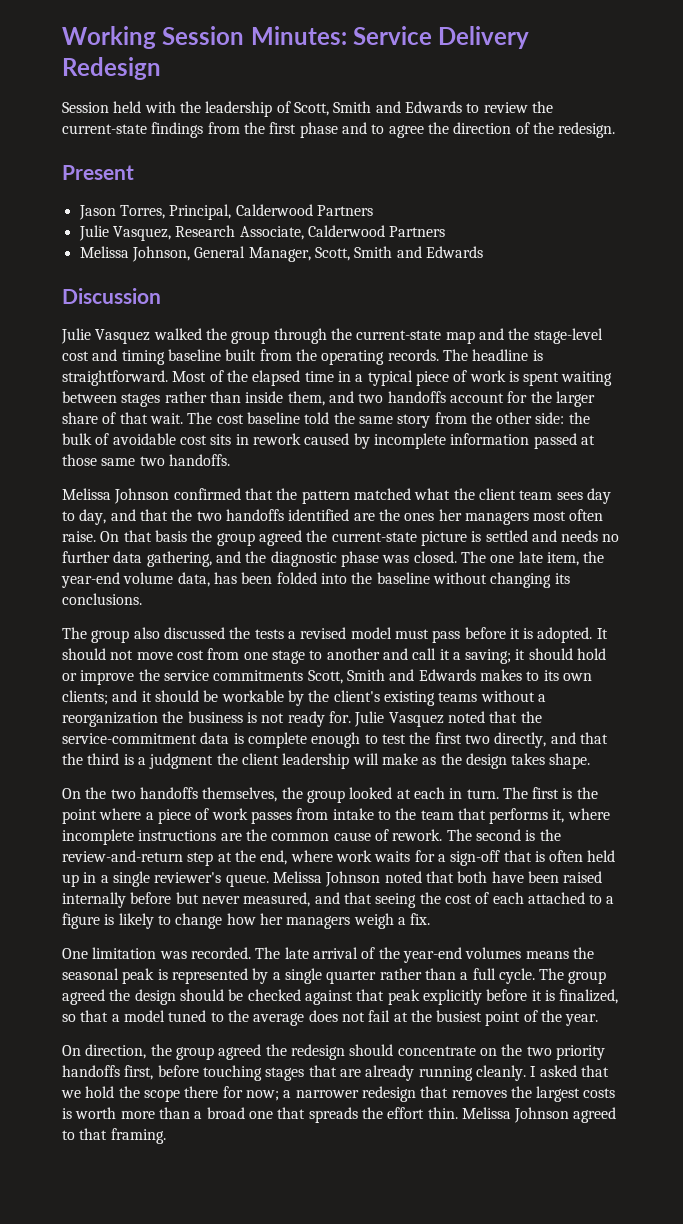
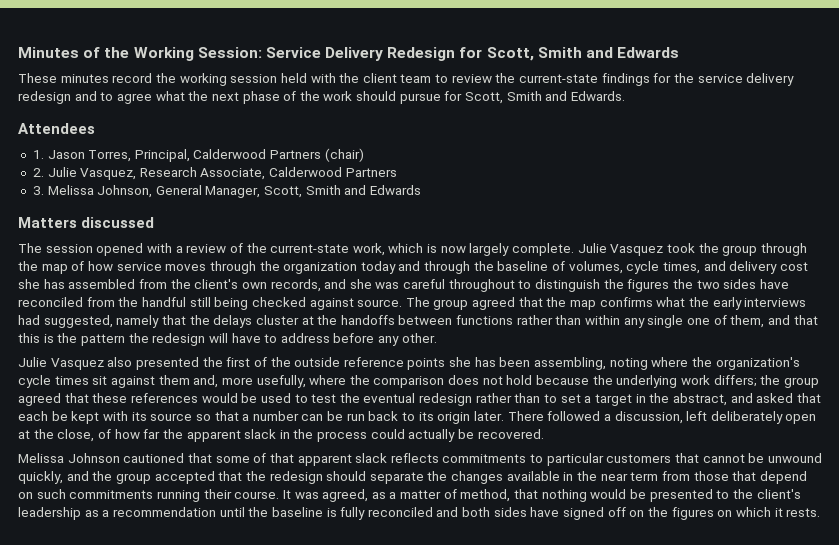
- Working Session Minutes: Service Delivery Redesign
- Session held with the leadership of Scott, Smith and Edwards to review the current-state findings from the first phase and to agree the direction of the redesign.
- Present
- Jason Torres, Principal, Calderwood Partners
- Julie Vasquez, Research Associate, Calderwood Partners
+ Minutes of the Working Session: Service Delivery Redesign for Scott, Smith and Edwards
+ These minutes record the working session held with the client team to review the current-state findings for the service delivery redesign and to agree what the next phase of the work should pursue for Scott, Smith and Edwards.
+ Attendees
+ 1. Jason Torres, Principal, Calderwood Partners (chair)
+ 2. Julie Vasquez, Research Associate, Calderwood Partners
- Melissa Johnson, General Manager, Scott, Smith and Edwards
+ 3. Melissa Johnson, General Manager, Scott, Smith and Edwards
- Discussion
- Julie Vasquez walked the group through the current-state map and the stage-level cost and timing baseline built from the operating records. The headline is straightforward. Most of the elapsed time in a typical piece of work is spent waiting between stages rather than inside them, and two handoffs account for the larger share of that wait. The cost baseline told the same story from the other side: the bulk of avoidable cost sits in rework caused by incomplete information passed at those same two handoffs.
- Melissa Johnson confirmed that the pattern matched what the client team sees day to day, and that the two handoffs identified are the ones her managers most often raise. On that basis the group agreed the current-state picture is settled and needs no further data gathering, and the diagnostic phase was closed. The one late item, the year-end volume data, has been folded into the baseline without changing its conclusions.
- The group also discussed the tests a revised model must pass before it is adopted. It should not move cost from one stage to another and call it a saving; it should hold or improve the service commitments Scott, Smith and Edwards makes to its own clients; and it should be workable by the client's existing teams without a reorganization the business is not ready for. Julie Vasquez noted that the service-commitment data is complete enough to test the first two directly, and that the third is a judgment the client leadership will make as the design takes shape.
- On the two handoffs themselves, the group looked at each in turn. The first is the point where a piece of work passes from intake to the team that performs it, where incomplete instructions are the common cause of rework. The second is the review-and-return step at the end, where work waits for a sign-off that is often held up in a single reviewer's queue. Melissa Johnson noted that both have been raised internally before but never measured, and that seeing the cost of each attached to a figure is likely to change how her managers weigh a fix.
- One limitation was recorded. The late arrival of the year-end volumes means the seasonal peak is represented by a single quarter rather than a full cycle. The group agreed the design should be checked against that peak explicitly before it is finalized, so that a model tuned to the average does not fail at the busiest point of the year.
- On direction, the group agreed the redesign should concentrate on the two priority handoffs first, before touching stages that are already running cleanly. I asked that we hold the scope there for now; a narrower redesign that removes the largest costs is worth more than a broad one that spreads the effort thin. Melissa Johnson agreed to that framing.
+ Matters discussed
+ The session opened with a review of the current-state work, which is now largely complete. Julie Vasquez took the group through the map of how service moves through the organization today and through the baseline of volumes, cycle times, and delivery cost she has assembled from the client's own records, and she was careful throughout to distinguish the figures the two sides have reconciled from the handful still being checked against source. The group agreed that the map confirms what the early interviews had suggested, namely that the delays cluster at the handoffs between functions rather than within any single one of them, and that this is the pattern the redesign will have to address before any other.
+ Julie Vasquez also presented the first of the outside reference points she has been assembling, noting where the organization's cycle times sit against them and, more usefully, where the comparison does not hold because the underlying work differs; the group agreed that these references would be used to test the eventual redesign rather than to set a target in the abstract, and asked that each be kept with its source so that a number can be run back to its origin later. There followed a discussion, left deliberately open at the close, of how far the apparent slack in the process could actually be recovered.
+ Melissa Johnson cautioned that some of that apparent slack reflects commitments to particular customers that cannot be unwound quickly, and the group accepted that the redesign should separate the changes available in the near term from those that depend on such commitments running their course. It was agreed, as a matter of method, that nothing would be presented to the client's leadership as a recommendation until the baseline is fully reconciled and both sides have signed off on the figures on which it rests.

